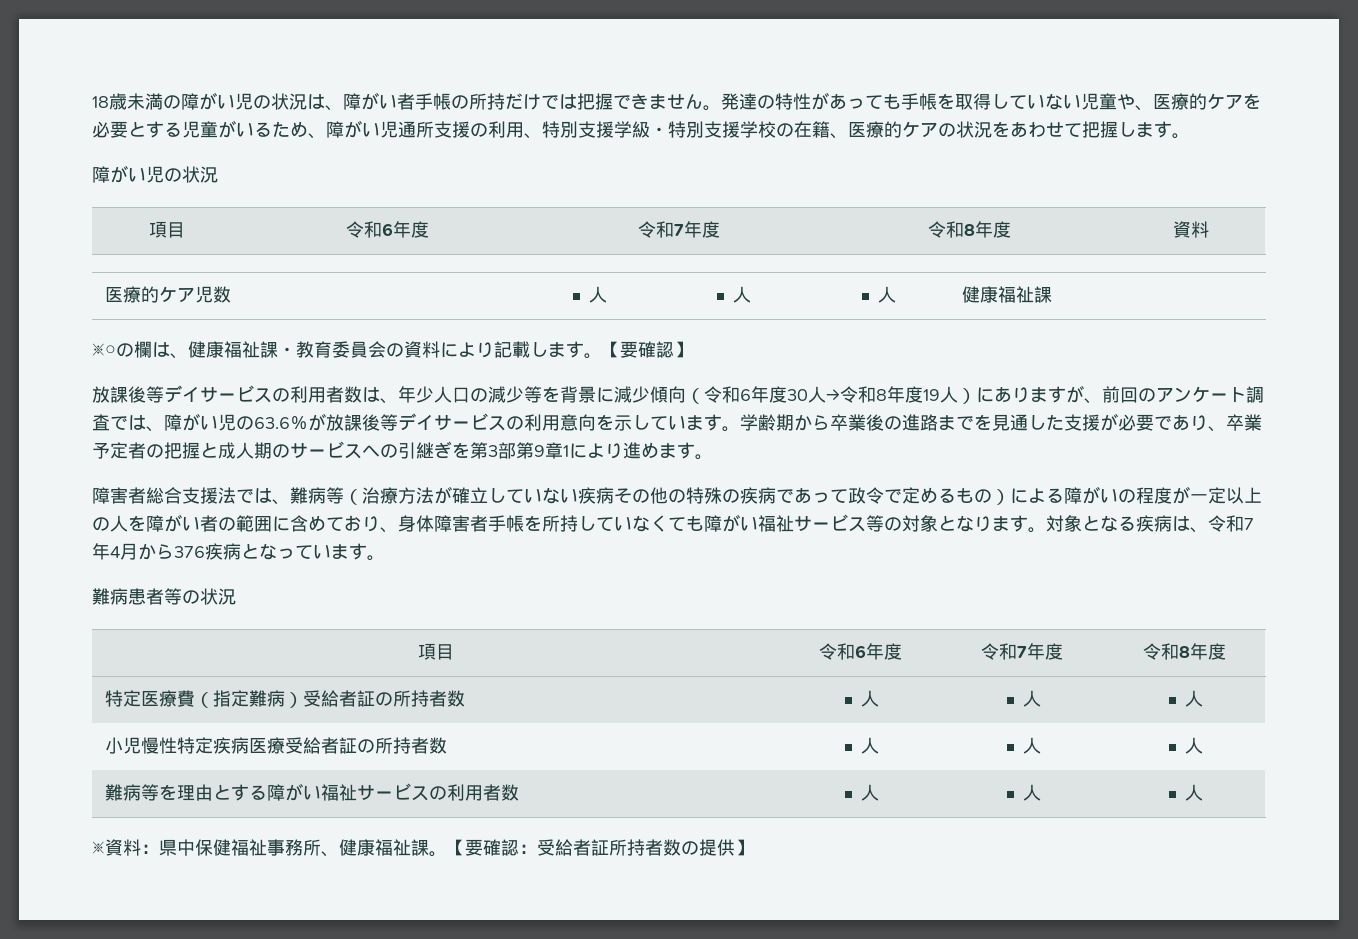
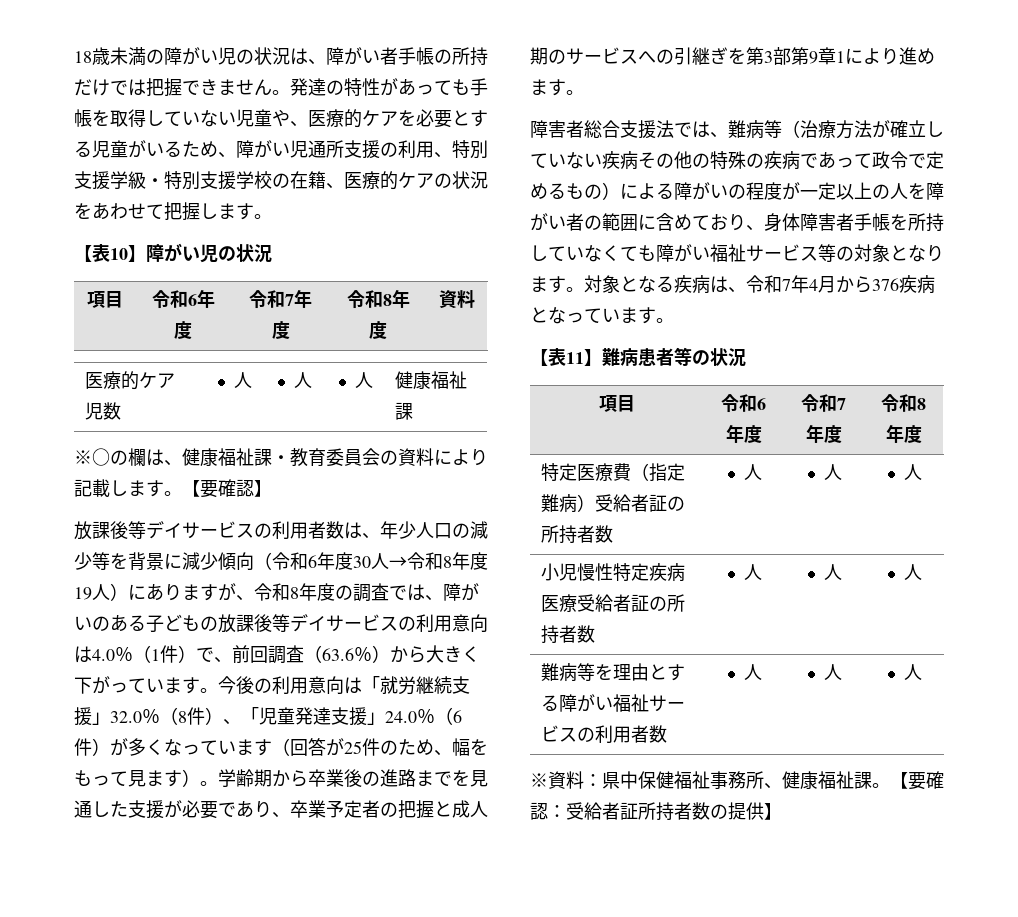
  発達の特性があっても手帳を取得していない児童や、医療的ケアを必要とする児童がいるため、障がい児通所支援の利用、特別支援学級・特別支援学校の在籍、医療的ケアの状況をあわせて把握します。
- 障がい児の状況
+ 【表10】障がい児の状況
- 放課後等デイサービスの利用者数は、年少人口の減少等を背景に減少傾向（令和6年度30人→令和8年度19人）にありますが、前回のアンケート調査では、障がい児の63.6％が放課後等デイサービスの利用意向を示しています。
+ 放課後等デイサービスの利用者数は、年少人口の減少等を背景に減少傾向（令和6年度30人→令和8年度19人）にありますが、令和8年度の調査では、障がいのある子どもの放課後等デイサービスの利用意向は4.0％（1件）で、前回調査（63.6％）から大きく下がっています。今後の利用意向は「就労継続支援」32.0％（8件）、「児童発達支援」24.0％（6件）が多くなっています（回答が25件のため、幅をもって見ます）。
- 難病患者等の状況
+ 【表11】難病患者等の状況

